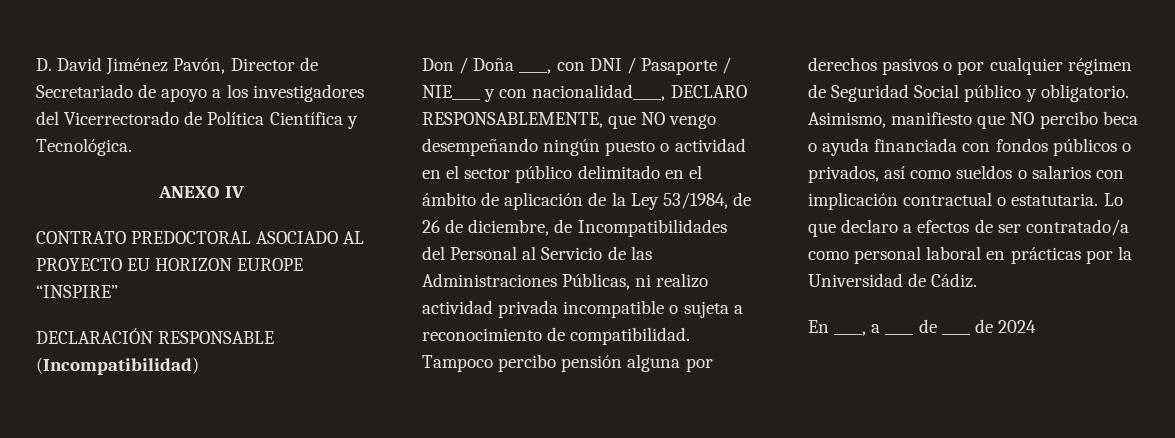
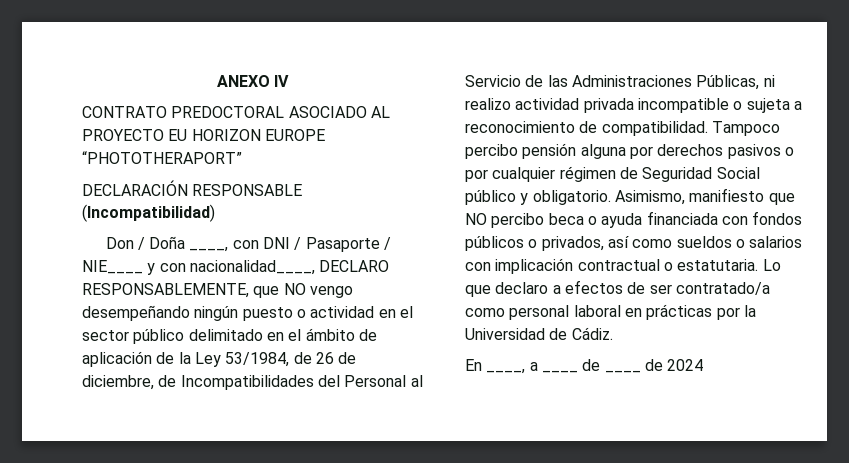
- D. David Jiménez Pavón, Director de Secretariado de apoyo a los investigadores del Vicerrectorado de Política Científica y Tecnológica.
- CONTRATO PREDOCTORAL ASOCIADO AL PROYECTO EU HORIZON EUROPE “INSPIRE”
+ CONTRATO PREDOCTORAL ASOCIADO AL PROYECTO EU HORIZON EUROPE “PHOTOTHERAPORT”

